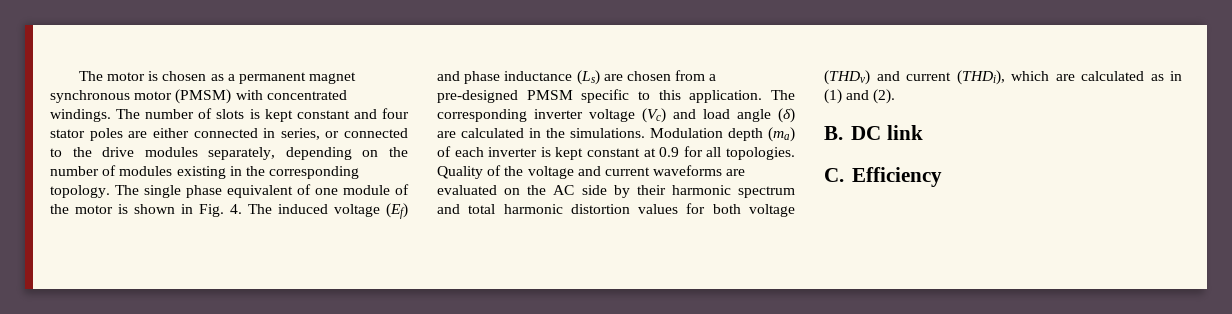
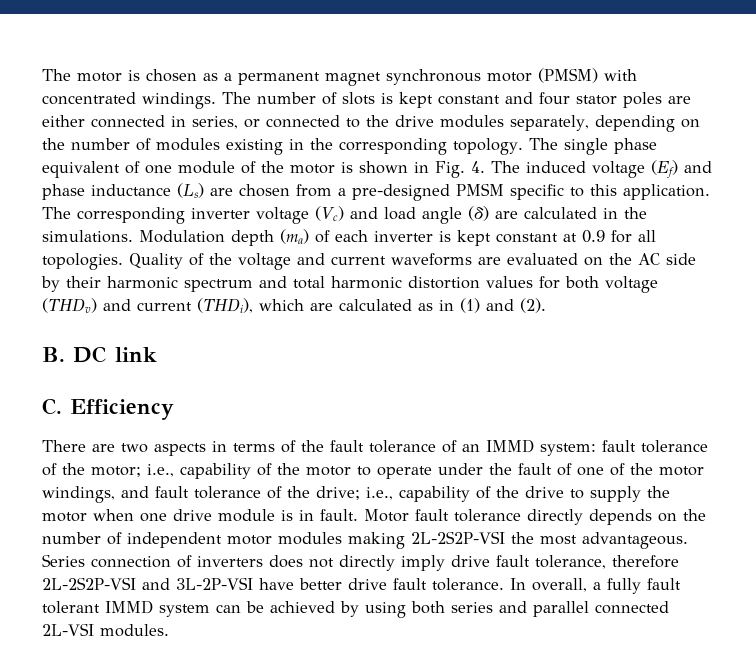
+ There are two aspects in terms of the fault tolerance of an IMMD system: fault tolerance of the motor; i.e., capability of the motor to operate under the fault of one of the motor windings, and fault tolerance of the drive; i.e., capability of the drive to supply the motor when one drive module is in fault. Motor fault tolerance directly depends on the number of independent motor modules making 2L-2S2P-VSI the most advantageous. Series connection of inverters does not directly imply drive fault tolerance, therefore 2L-2S2P-VSI and 3L-2P-VSI have better drive fault tolerance. In overall, a fully fault tolerant IMMD system can be achieved by using both series and parallel connected 2L-VSI modules.

